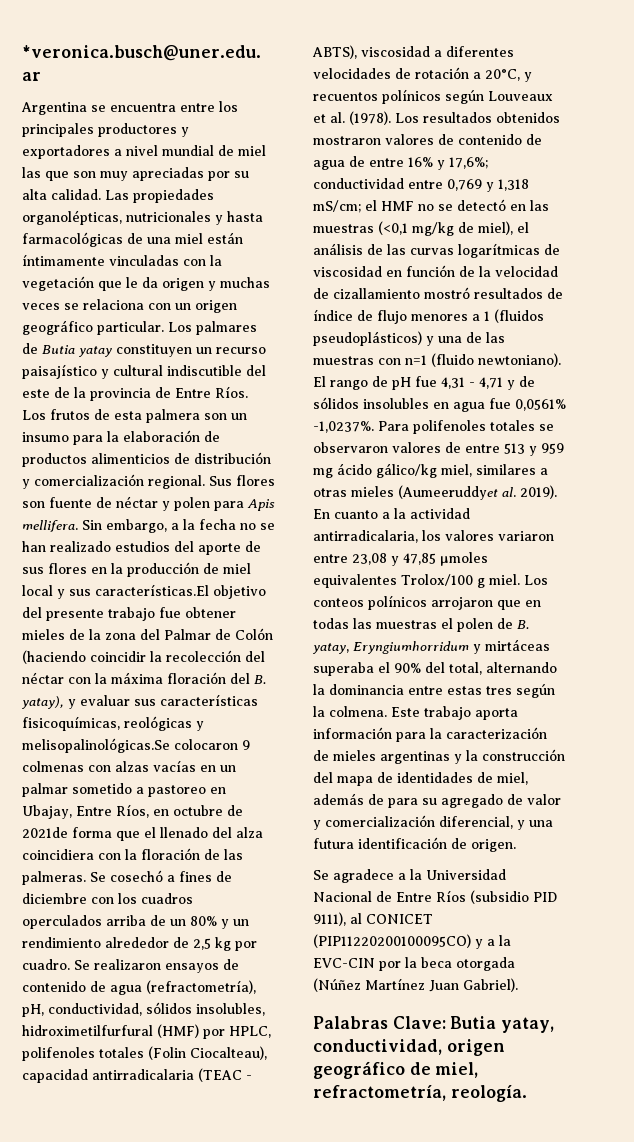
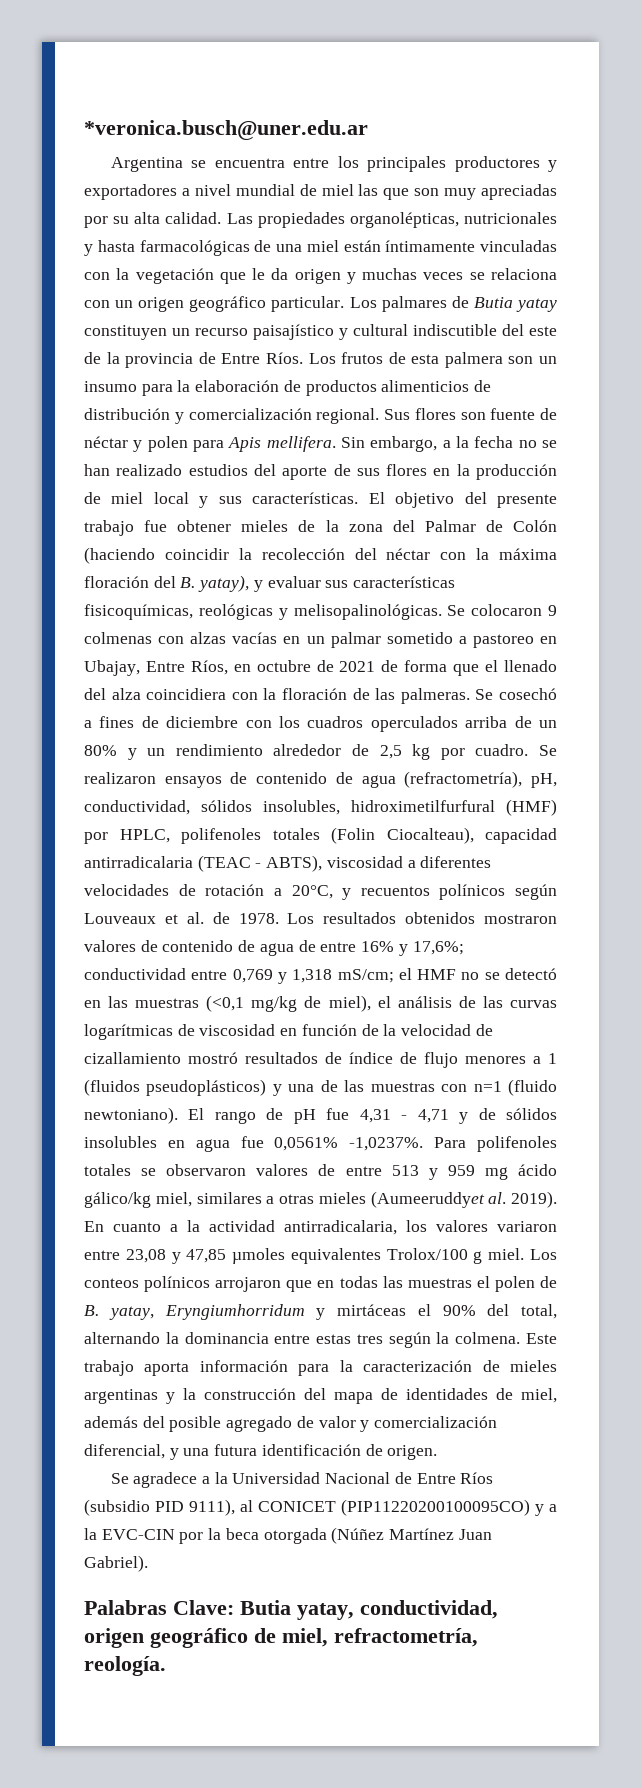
- Sin embargo, a la fecha no se han realizado estudios del aporte de sus flores en la producción de miel local y sus características.El objetivo del presente trabajo fue obtener mieles de la zona del Palmar de Colón (haciendo coincidir la recolección del néctar con la máxima floración del B. yatay), y evaluar sus características fisicoquímicas, reológicas y melisopalinológicas.Se colocaron 9 colmenas con alzas vacías en un palmar sometido a pastoreo en Ubajay, Entre Ríos, en octubre de 2021de forma que el llenado del alza coincidiera con la floración de las palmeras.
+ Sin embargo, a la fecha no se han realizado estudios del aporte de sus flores en la producción de miel local y sus características. El objetivo del presente trabajo fue obtener mieles de la zona del Palmar de Colón (haciendo coincidir la recolección del néctar con la máxima floración del B. yatay), y evaluar sus características fisicoquímicas, reológicas y melisopalinológicas. Se colocaron 9 colmenas con alzas vacías en un palmar sometido a pastoreo en Ubajay, Entre Ríos, en octubre de 2021 de forma que el llenado del alza coincidiera con la floración de las palmeras.
- Se realizaron ensayos de contenido de agua (refractometría), pH, conductividad, sólidos insolubles, hidroximetilfurfural (HMF) por HPLC, polifenoles totales (Folin Ciocalteau), capacidad antirradicalaria (TEAC - ABTS), viscosidad a diferentes velocidades de rotación a 20°C, y recuentos polínicos según Louveaux et al. (1978).
+ Se realizaron ensayos de contenido de agua (refractometría), pH, conductividad, sólidos insolubles, hidroximetilfurfural (HMF) por HPLC, polifenoles totales (Folin Ciocalteau), capacidad antirradicalaria (TEAC - ABTS), viscosidad a diferentes velocidades de rotación a 20°C, y recuentos polínicos según Louveaux et al. de 1978.
- Los conteos polínicos arrojaron que en todas las muestras el polen de B. yatay, Eryngiumhorridum y mirtáceas superaba el 90% del total, alternando la dominancia entre estas tres según la colmena.
+ Los conteos polínicos arrojaron que en todas las muestras el polen de B. yatay, Eryngiumhorridum y mirtáceas el 90% del total, alternando la dominancia entre estas tres según la colmena.
- Este trabajo aporta información para la caracterización de mieles argentinas y la construcción del mapa de identidades de miel, además de para su agregado de valor y comercialización diferencial, y una futura identificación de origen.
+ Este trabajo aporta información para la caracterización de mieles argentinas y la construcción del mapa de identidades de miel, además del posible agregado de valor y comercialización diferencial, y una futura identificación de origen.

